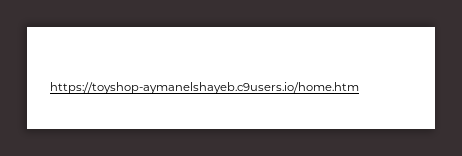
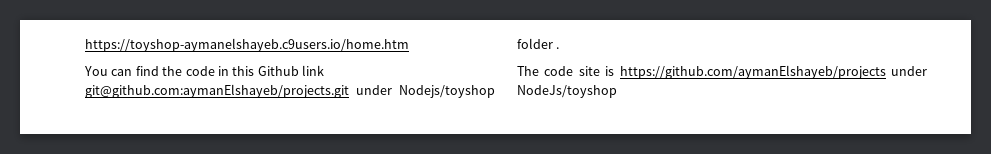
+ You can find the code in this Github link git@github.com:aymanElshayeb/projects.git under Nodejs/toyshop folder .
+ The code site is https://github.com/aymanElshayeb/projects under NodeJs/toyshop

